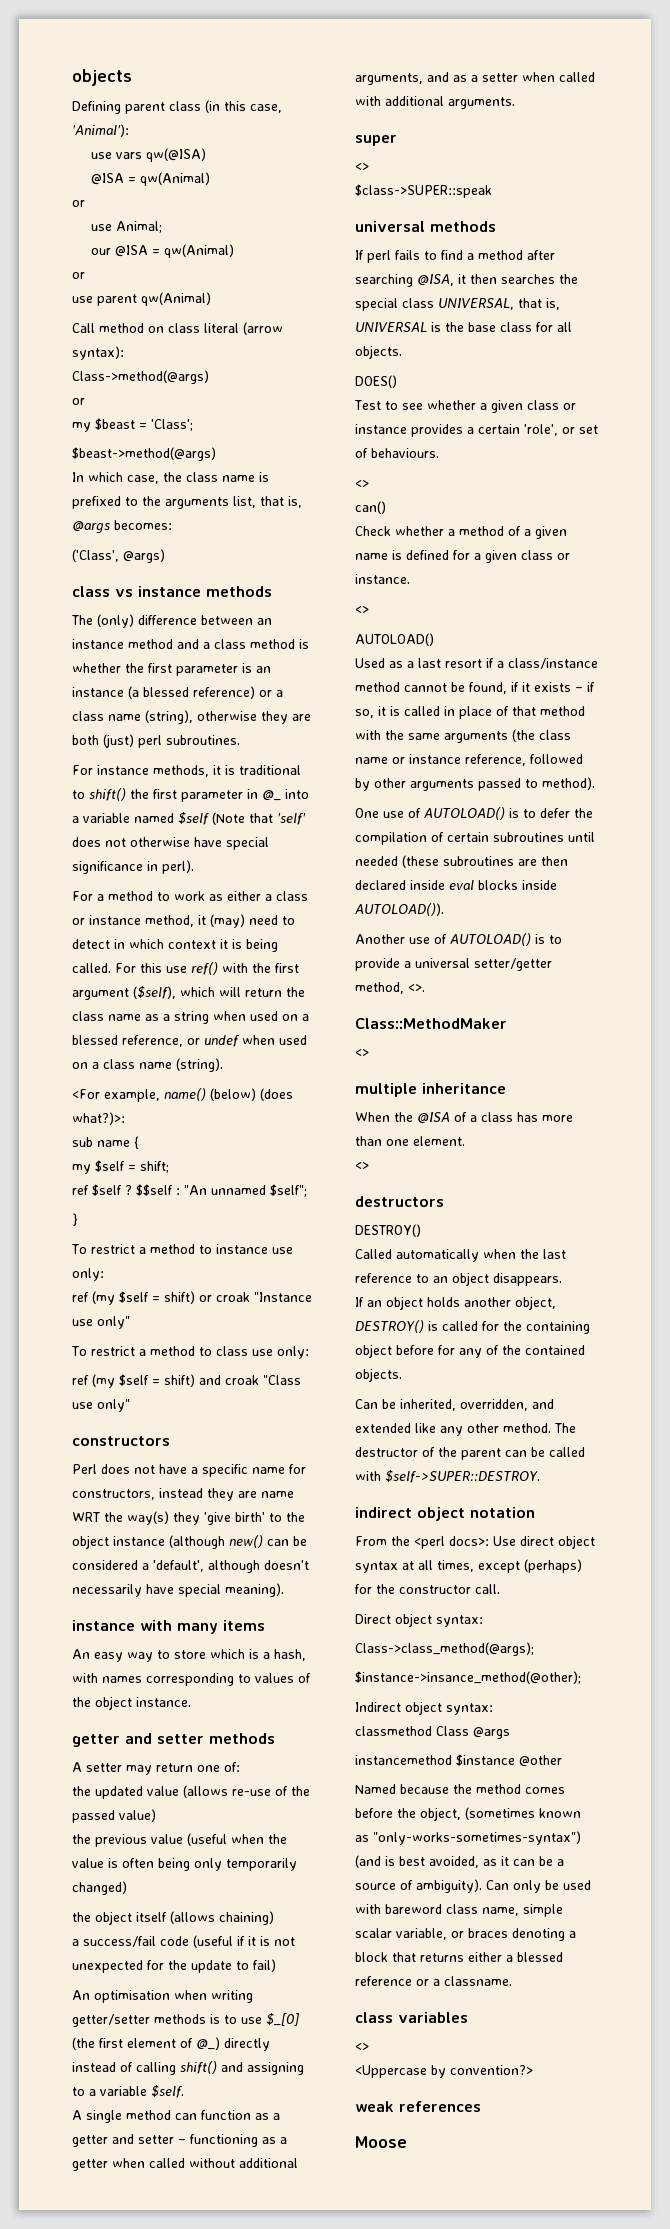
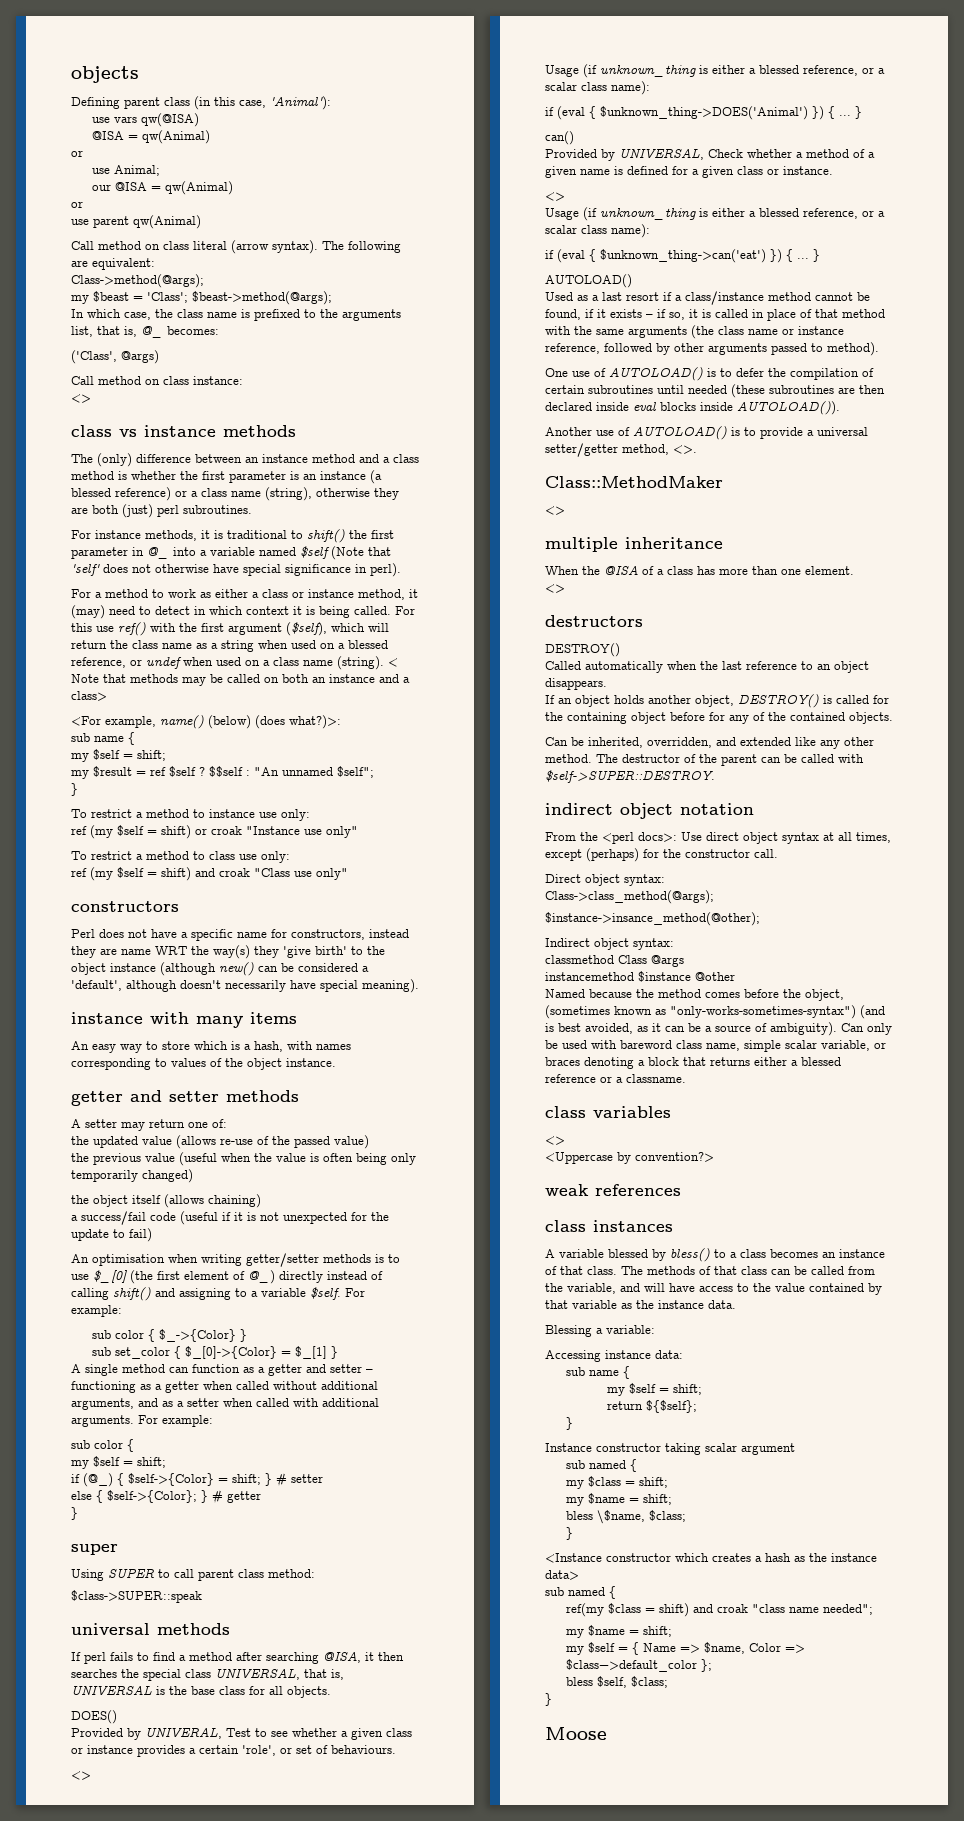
- Call method on class literal (arrow syntax):
- Class->method(@args)
- or
+ Call method on class literal (arrow syntax). The following are equivalent:
+ Class->method(@args);
- my $beast = 'Class';
- $beast->method(@args)
+ my $beast = 'Class'; $beast->method(@args);
- In which case, the class name is prefixed to the arguments list, that is, @args becomes:
+ In which case, the class name is prefixed to the arguments list, that is, @_ becomes:
+ Call method on class instance:
+ <>
+ < Note that methods may be called on both an instance and a class>
- ref $self ?
+ my $result = ref $self ?
- An optimisation when writing getter/setter methods is to use $_[0] (the first element of @_) directly instead of calling shift() and assigning to a variable $self.
+ An optimisation when writing getter/setter methods is to use $_[0] (the first element of @_) directly instead of calling shift() and assigning to a variable $self. For example:
+ sub color { $_->{Color} }
+ sub set_color { $_[0]->{Color} = $_[1] }
- A single method can function as a getter and setter – functioning as a getter when called without additional arguments, and as a setter when called with additional arguments.
+ A single method can function as a getter and setter – functioning as a getter when called without additional arguments, and as a setter when called with additional arguments. For example:
+ sub color {
+ my $self = shift;
+ if (@_) { $self->{Color} = shift; } # setter
+ else { $self->{Color}; } # getter
+ }
  super
- <>
+ Using SUPER to call parent class method:
- Test to see whether a given class or instance provides a certain 'role', or set of behaviours.
+ Provided by UNIVERAL, Test to see whether a given class or instance provides a certain 'role', or set of behaviours.
  <>
+ Usage (if unknown_thing is either a blessed reference, or a scalar class name):
+ if (eval { $unknown_thing->DOES('Animal') }) { ... }
  can()
- Check whether a method of a given name is defined for a given class or instance.
+ Provided by UNIVERSAL, Check whether a method of a given name is defined for a given class or instance.
  <>
+ Usage (if unknown_thing is either a blessed reference, or a scalar class name):
+ if (eval { $unknown_thing->can('eat') }) { ... }
+ class instances
+ A variable blessed by bless() to a class becomes an instance of that class. The methods of that class can be called from the variable, and will have access to the value contained by that variable as the instance data.
+ Blessing a variable:
+ Accessing instance data:
+ sub name {
+ my $self = shift;
+ return ${$self};
+ }
+ Instance constructor taking scalar argument
+ sub named {
+ my $class = shift;
+ my $name = shift;
+ bless \$name, $class;
+ }
+ <Instance constructor which creates a hash as the instance data>
+ sub named {
+ ref(my $class = shift) and croak "class name needed";
+ my $name = shift;
+ my $self = { Name => $name, Color => $class−>default_color };
+ bless $self, $class;
+ }

